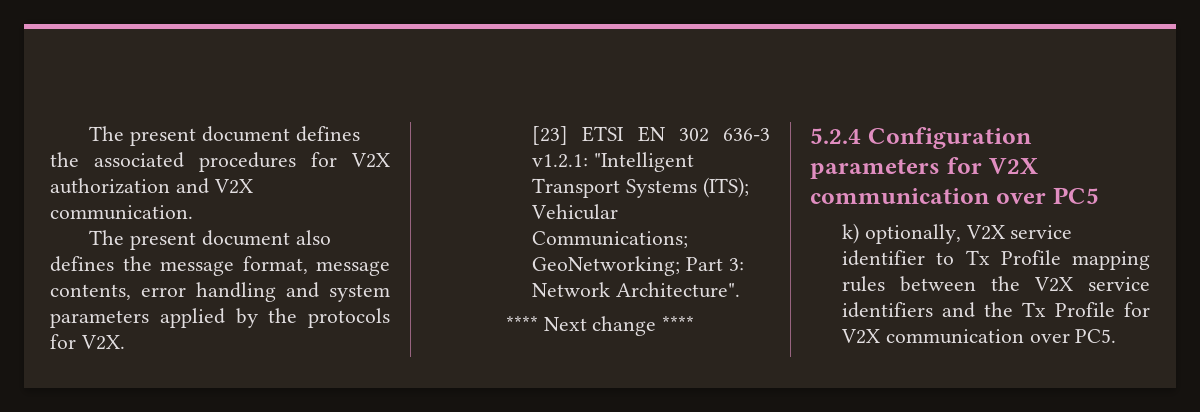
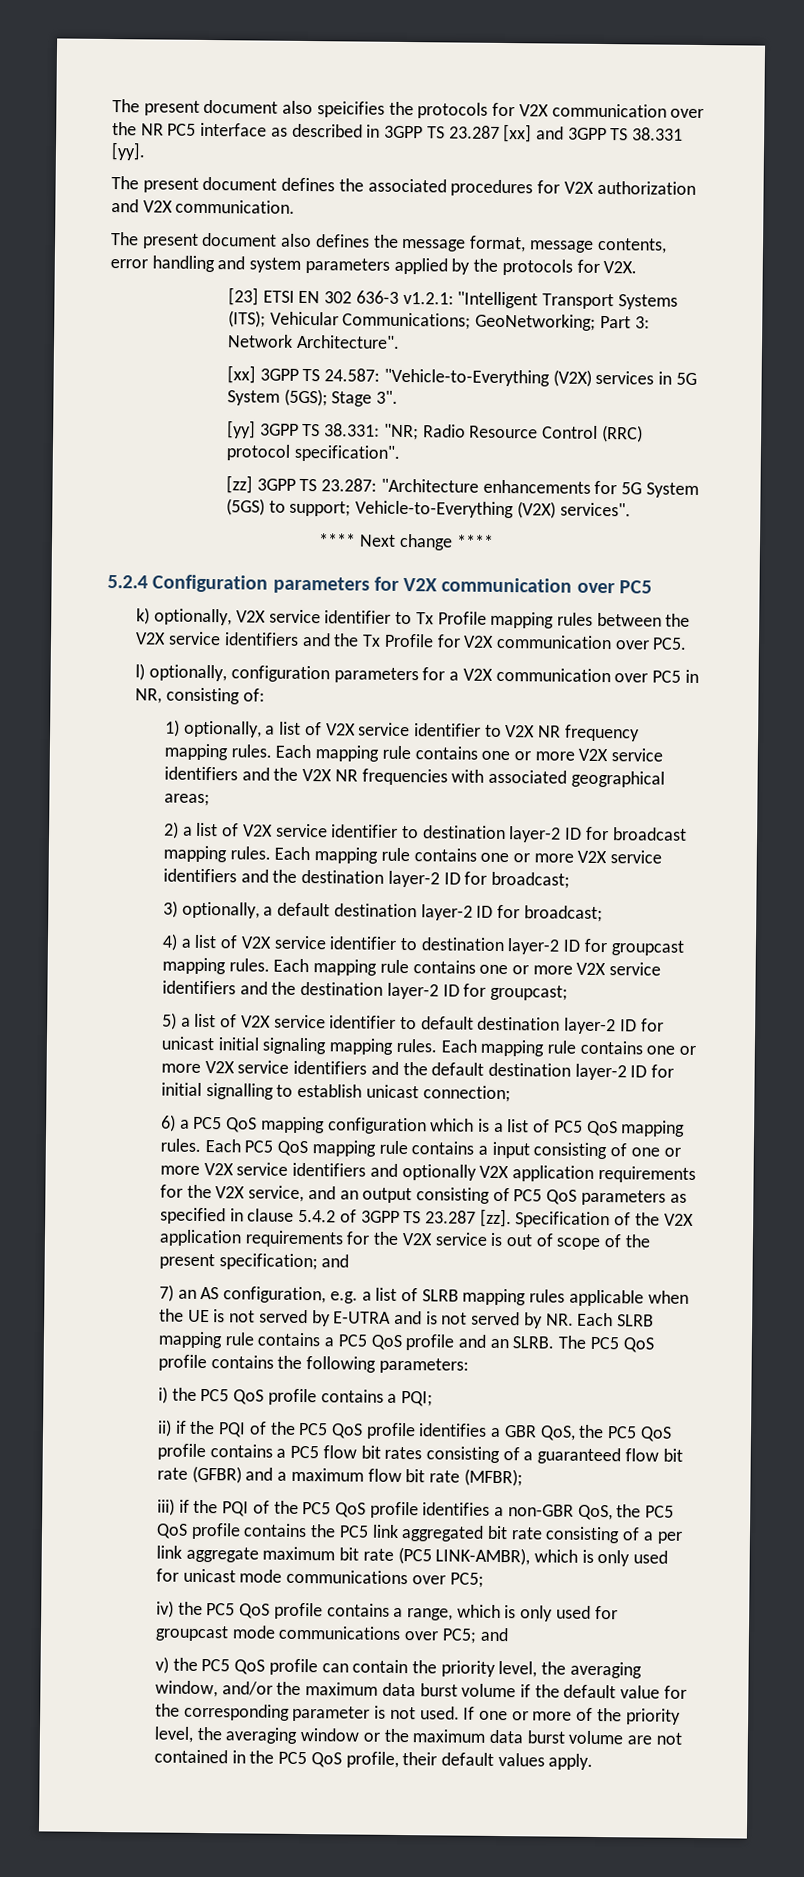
+ The present document also speicifies the protocols for V2X communication over the NR PC5 interface as described in 3GPP TS 23.287 [xx] and 3GPP TS 38.331 [yy].
+ [xx] 3GPP TS 24.587: "Vehicle-to-Everything (V2X) services in 5G System (5GS); Stage 3".
+ [yy] 3GPP TS 38.331: "NR; Radio Resource Control (RRC) protocol specification".
+ [zz] 3GPP TS 23.287: "Architecture enhancements for 5G System (5GS) to support; Vehicle-to-Everything (V2X) services".
+ l) optionally, configuration parameters for a V2X communication over PC5 in NR, consisting of:
+ 1) optionally, a list of V2X service identifier to V2X NR frequency mapping rules. Each mapping rule contains one or more V2X service identifiers and the V2X NR frequencies with associated geographical areas;
+ 2) a list of V2X service identifier to destination layer-2 ID for broadcast mapping rules. Each mapping rule contains one or more V2X service identifiers and the destination layer-2 ID for broadcast;
+ 3) optionally, a default destination layer-2 ID for broadcast;
+ 4) a list of V2X service identifier to destination layer-2 ID for groupcast mapping rules. Each mapping rule contains one or more V2X service identifiers and the destination layer-2 ID for groupcast;
+ 5) a list of V2X service identifier to default destination layer-2 ID for unicast initial signaling mapping rules. Each mapping rule contains one or more V2X service identifiers and the default destination layer-2 ID for initial signalling to establish unicast connection;
+ 6) a PC5 QoS mapping configuration which is a list of PC5 QoS mapping rules. Each PC5 QoS mapping rule contains a input consisting of one or more V2X service identifiers and optionally V2X application requirements for the V2X service, and an output consisting of PC5 QoS parameters as specified in clause 5.4.2 of 3GPP TS 23.287 [zz]. Specification of the V2X application requirements for the V2X service is out of scope of the present specification; and
+ 7) an AS configuration, e.g. a list of SLRB mapping rules applicable when the UE is not served by E-UTRA and is not served by NR. Each SLRB mapping rule contains a PC5 QoS profile and an SLRB. The PC5 QoS profile contains the following parameters:
+ i) the PC5 QoS profile contains a PQI;
+ ii) if the PQI of the PC5 QoS profile identifies a GBR QoS, the PC5 QoS profile contains a PC5 flow bit rates consisting of a guaranteed flow bit rate (GFBR) and a maximum flow bit rate (MFBR);
+ iii) if the PQI of the PC5 QoS profile identifies a non-GBR QoS, the PC5 QoS profile contains the PC5 link aggregated bit rate consisting of a per link aggregate maximum bit rate (PC5 LINK-AMBR), which is only used for unicast mode communications over PC5;
+ iv) the PC5 QoS profile contains a range, which is only used for groupcast mode communications over PC5; and
+ v) the PC5 QoS profile can contain the priority level, the averaging window, and/or the maximum data burst volume if the default value for the corresponding parameter is not used. If one or more of the priority level, the averaging window or the maximum data burst volume are not contained in the PC5 QoS profile, their default values apply.

